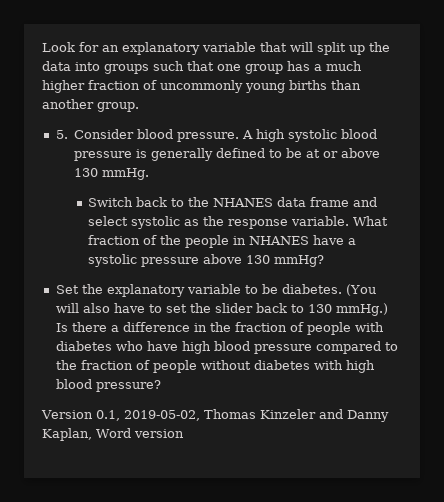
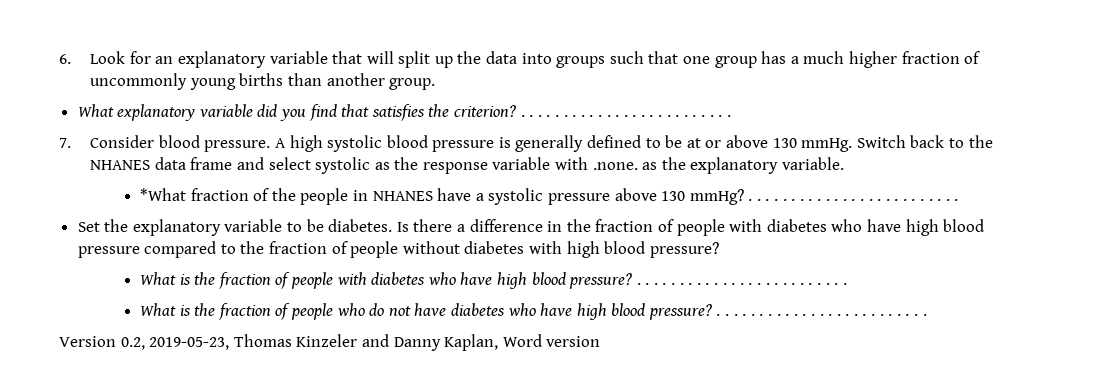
- Look for an explanatory variable that will split up the data into groups such that one group has a much higher fraction of uncommonly young births than another group.
+ 6. Look for an explanatory variable that will split up the data into groups such that one group has a much higher fraction of uncommonly young births than another group.
- 5. Consider blood pressure.
+ What explanatory variable did you find that satisfies the criterion? . . . . . . . . . . . . . . . . . . . . . . . . .
+ 7. Consider blood pressure.
- A high systolic blood pressure is generally defined to be at or above 130 mmHg.
- Switch back to the NHANES data frame and select systolic as the response variable. What fraction of the people in NHANES have a systolic pressure above 130 mmHg?
+ A high systolic blood pressure is generally defined to be at or above 130 mmHg. Switch back to the NHANES data frame and select systolic as the response variable with .none. as the explanatory variable.
+ *What fraction of the people in NHANES have a systolic pressure above 130 mmHg? . . . . . . . . . . . . . . . . . . . . . . . . .
- (You will also have to set the slider back to 130 mmHg.)
+ What is the fraction of people with diabetes who have high blood pressure? . . . . . . . . . . . . . . . . . . . . . . . . .
+ What is the fraction of people who do not have diabetes who have high blood pressure? . . . . . . . . . . . . . . . . . . . . . . . . .
- Version 0.1, 2019-05-02, Thomas Kinzeler and Danny Kaplan, Word version
+ Version 0.2, 2019-05-23, Thomas Kinzeler and Danny Kaplan, Word version

